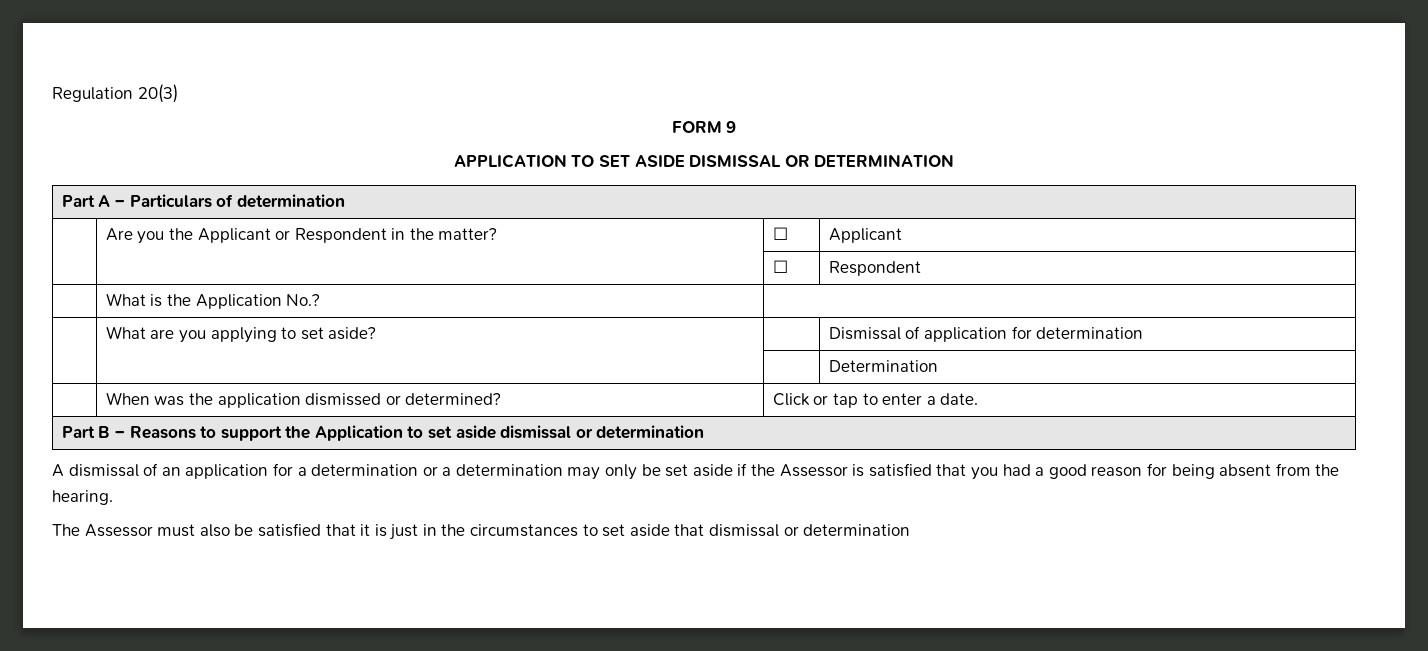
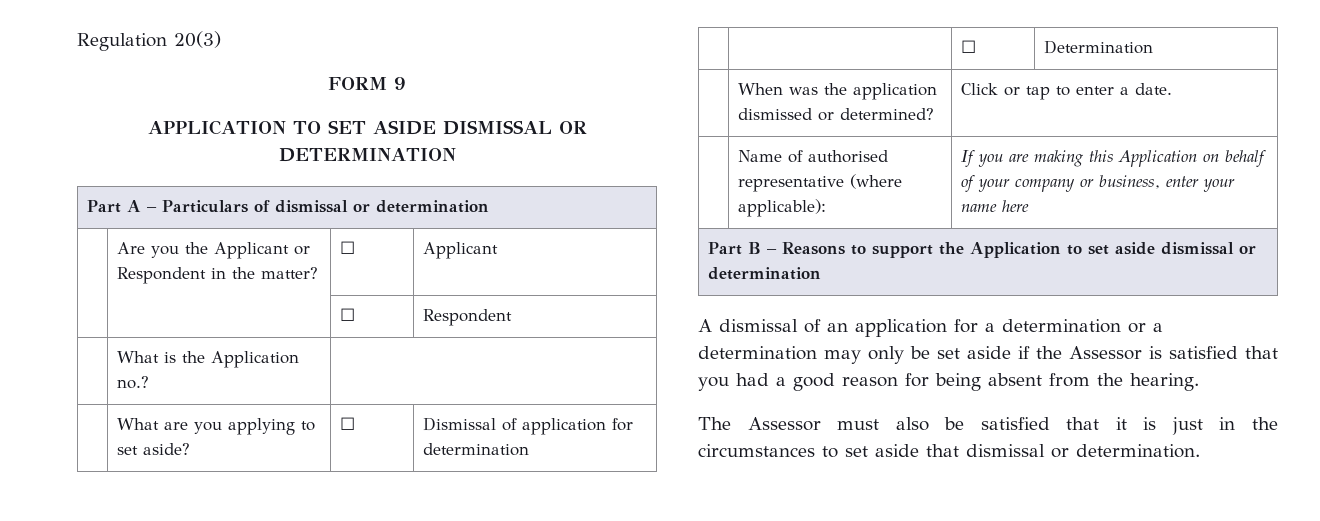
- Part A – Particulars of determination
+ Part A – Particulars of dismissal or determination
- | What is the Application No.? |
+ | What is the Application no.? |
- | What are you applying to set aside? | | Dismissal of application for determination
+ | What are you applying to set aside? | ☐ | Dismissal of application for determination
- | | | Determination
+ | | ☐ | Determination
+ | Name of authorised representative (where applicable): | If you are making this Application on behalf of your company or business, enter your name here
- The Assessor must also be satisfied that it is just in the circumstances to set aside that dismissal or determination
+ The Assessor must also be satisfied that it is just in the circumstances to set aside that dismissal or determination.

